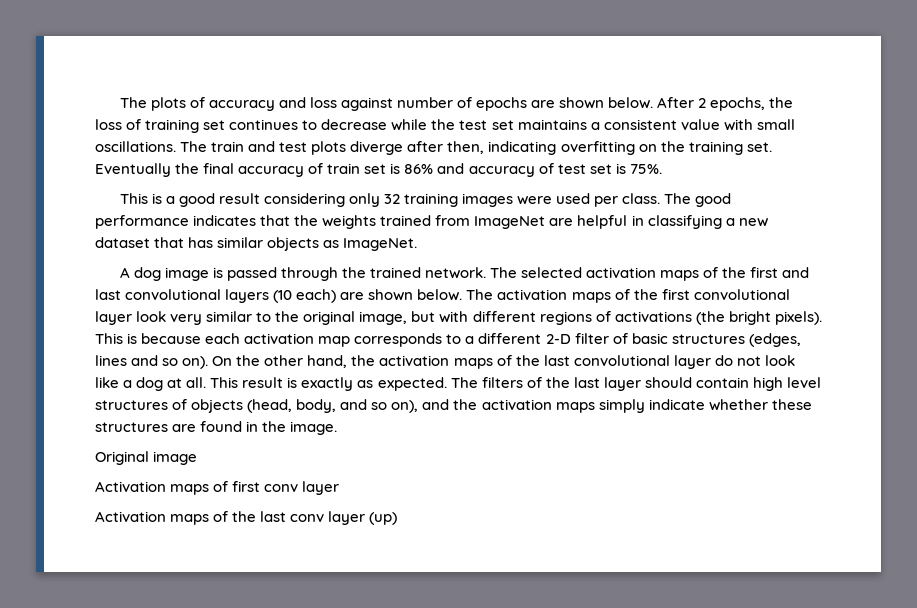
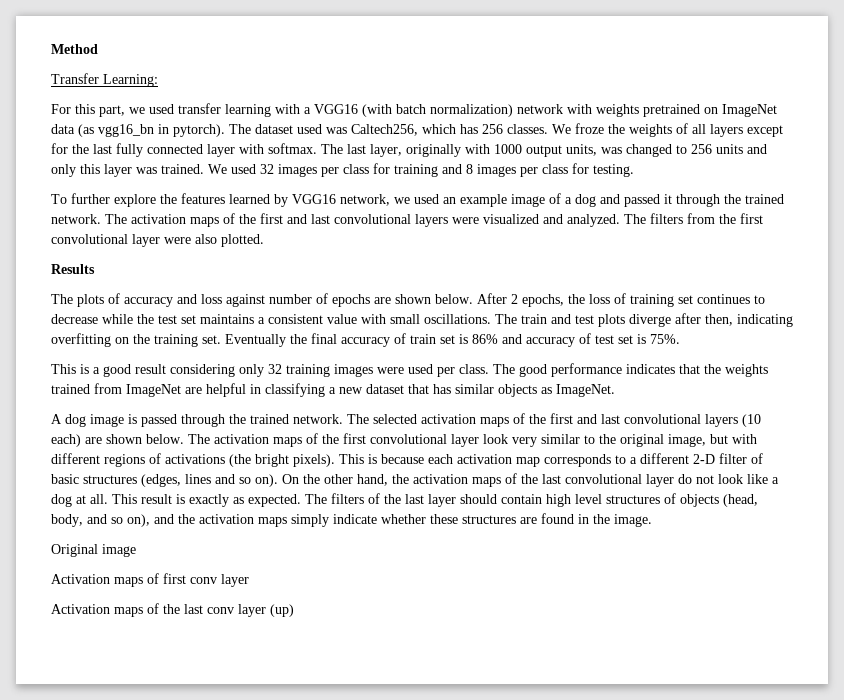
+ Method
+ Transfer Learning:
+ For this part, we used transfer learning with a VGG16 (with batch normalization) network with weights pretrained on ImageNet data (as vgg16_bn in pytorch). The dataset used was Caltech256, which has 256 classes. We froze the weights of all layers except for the last fully connected layer with softmax. The last layer, originally with 1000 output units, was changed to 256 units and only this layer was trained. We used 32 images per class for training and 8 images per class for testing.
+ To further explore the features learned by VGG16 network, we used an example image of a dog and passed it through the trained network. The activation maps of the first and last convolutional layers were visualized and analyzed. The filters from the first convolutional layer were also plotted.
+ Results

